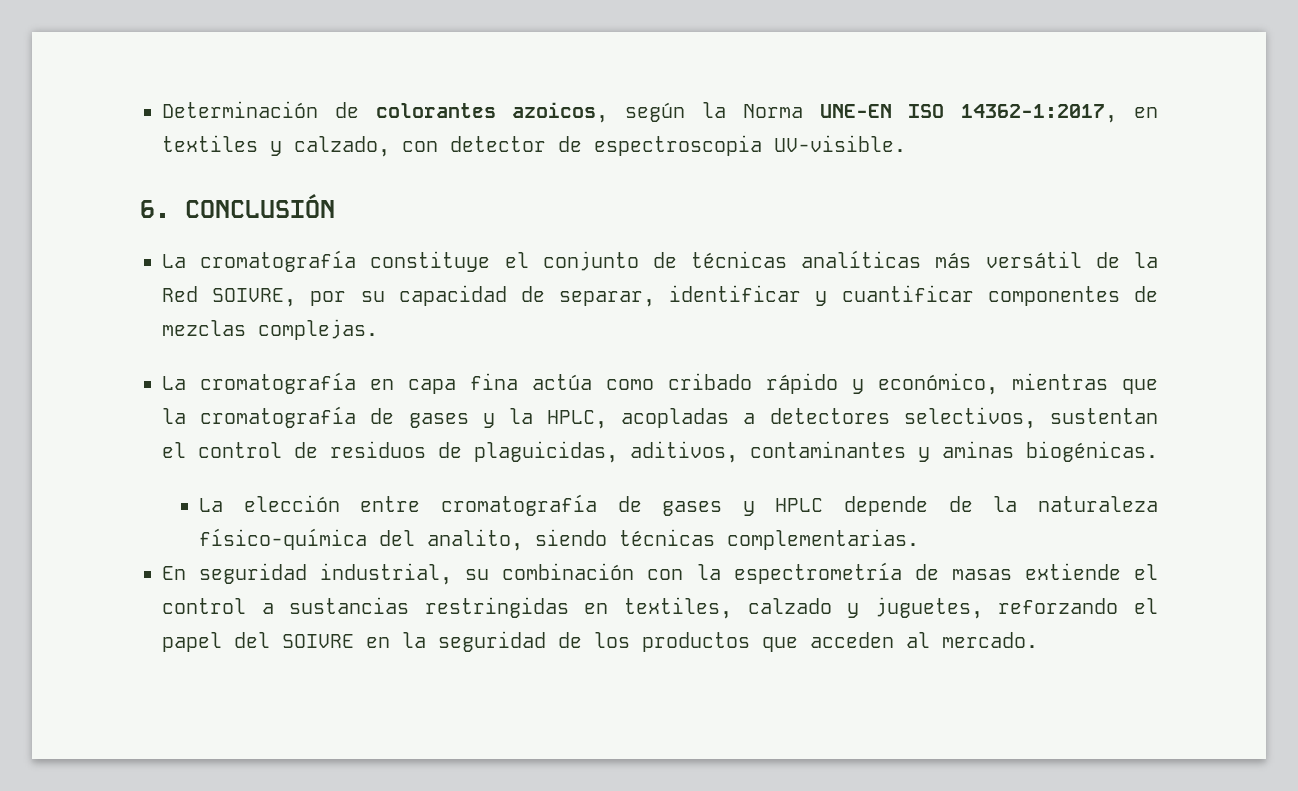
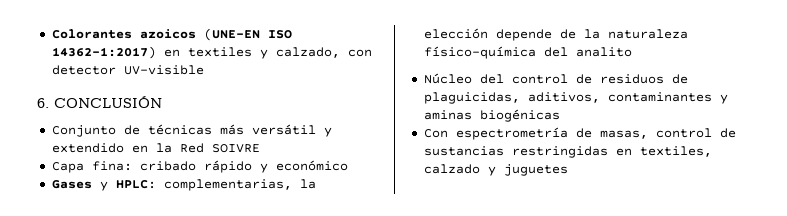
- Determinación de colorantes azoicos, según la Norma UNE-EN ISO 14362-1:2017, en textiles y calzado, con detector de espectroscopia UV-visible.
+ Colorantes azoicos (UNE-EN ISO 14362-1:2017) en textiles y calzado, con detector UV-visible
- La cromatografía constituye el conjunto de técnicas analíticas más versátil de la Red SOIVRE, por su capacidad de separar, identificar y cuantificar componentes de mezclas complejas.
- La cromatografía en capa fina actúa como cribado rápido y económico, mientras que la cromatografía de gases y la HPLC, acopladas a detectores selectivos, sustentan el control de residuos de plaguicidas, aditivos, contaminantes y aminas biogénicas.
- La elección entre cromatografía de gases y HPLC depende de la naturaleza físico-química del analito, siendo técnicas complementarias.
- En seguridad industrial, su combinación con la espectrometría de masas extiende el control a sustancias restringidas en textiles, calzado y juguetes, reforzando el papel del SOIVRE en la seguridad de los productos que acceden al mercado.
+ Conjunto de técnicas más versátil y extendido en la Red SOIVRE
+ Capa fina: cribado rápido y económico
+ Gases y HPLC: complementarias, la elección depende de la naturaleza físico-química del analito
+ Núcleo del control de residuos de plaguicidas, aditivos, contaminantes y aminas biogénicas
+ Con espectrometría de masas, control de sustancias restringidas en textiles, calzado y juguetes

